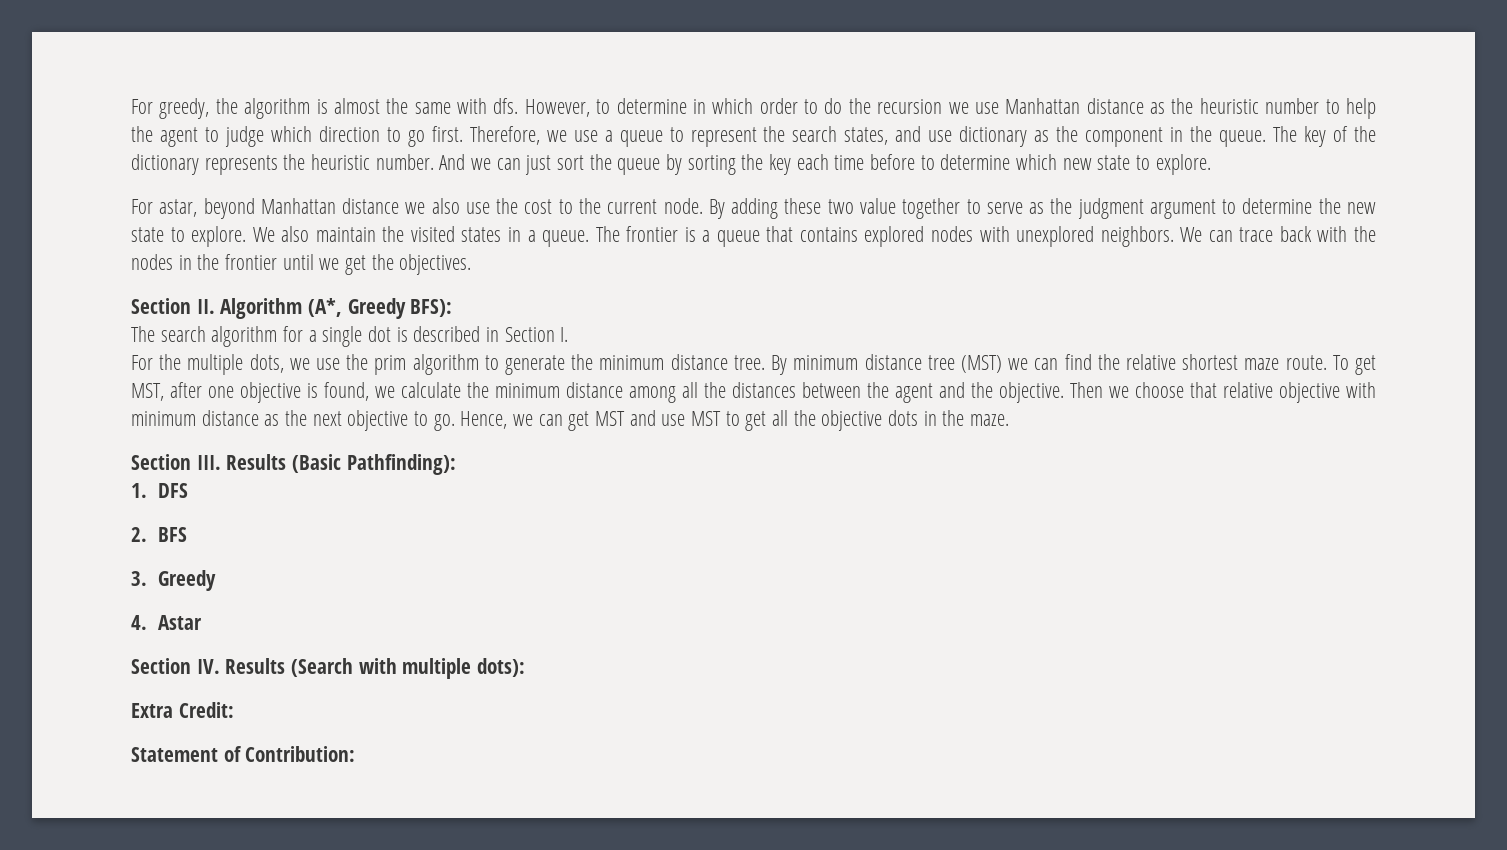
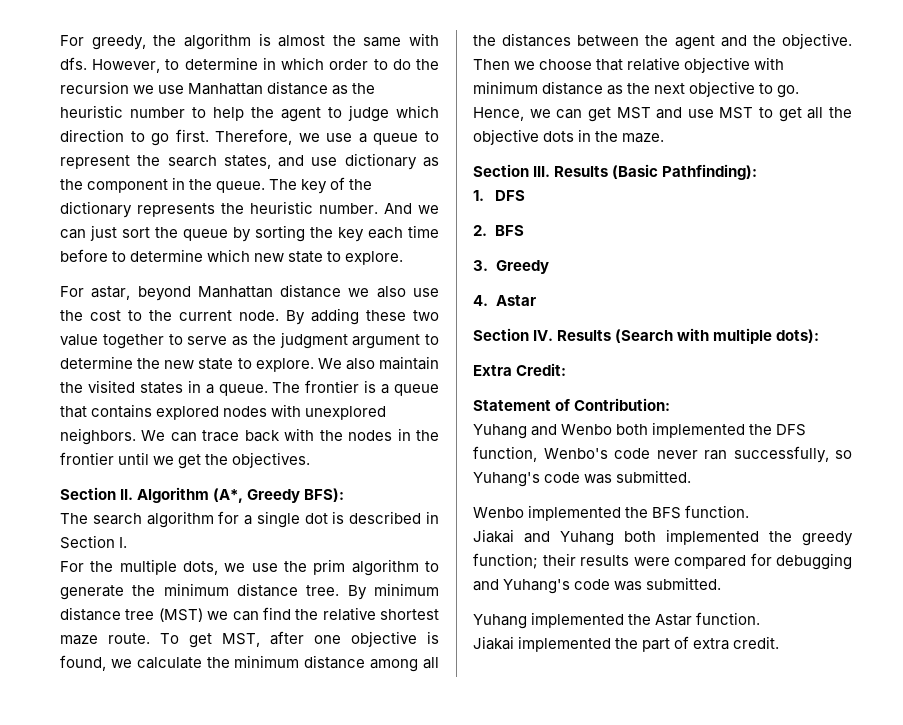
+ Yuhang and Wenbo both implemented the DFS function, Wenbo's code never ran successfully, so Yuhang's code was submitted.
+ Wenbo implemented the BFS function.
+ Jiakai and Yuhang both implemented the greedy function; their results were compared for debugging and Yuhang's code was submitted.
+ Yuhang implemented the Astar function.
+ Jiakai implemented the part of extra credit.

